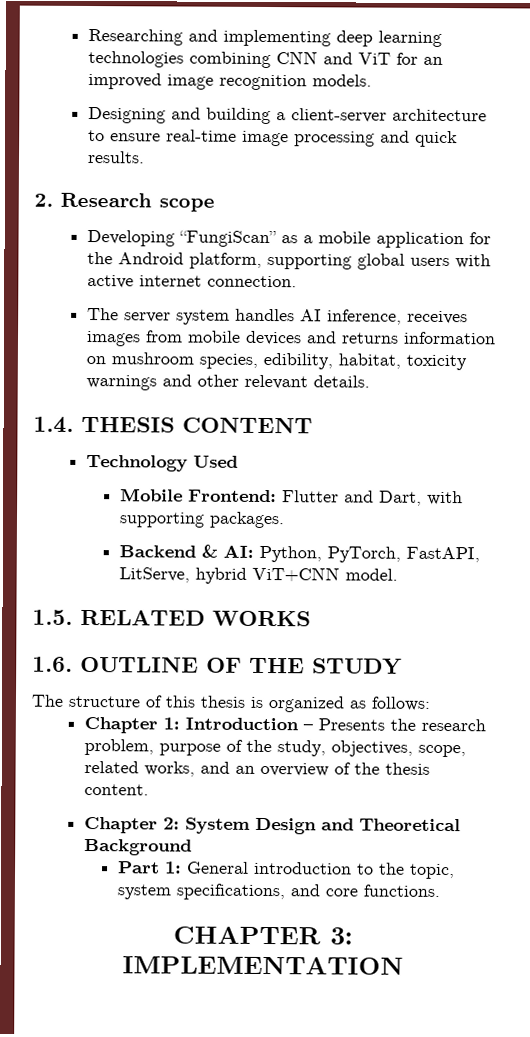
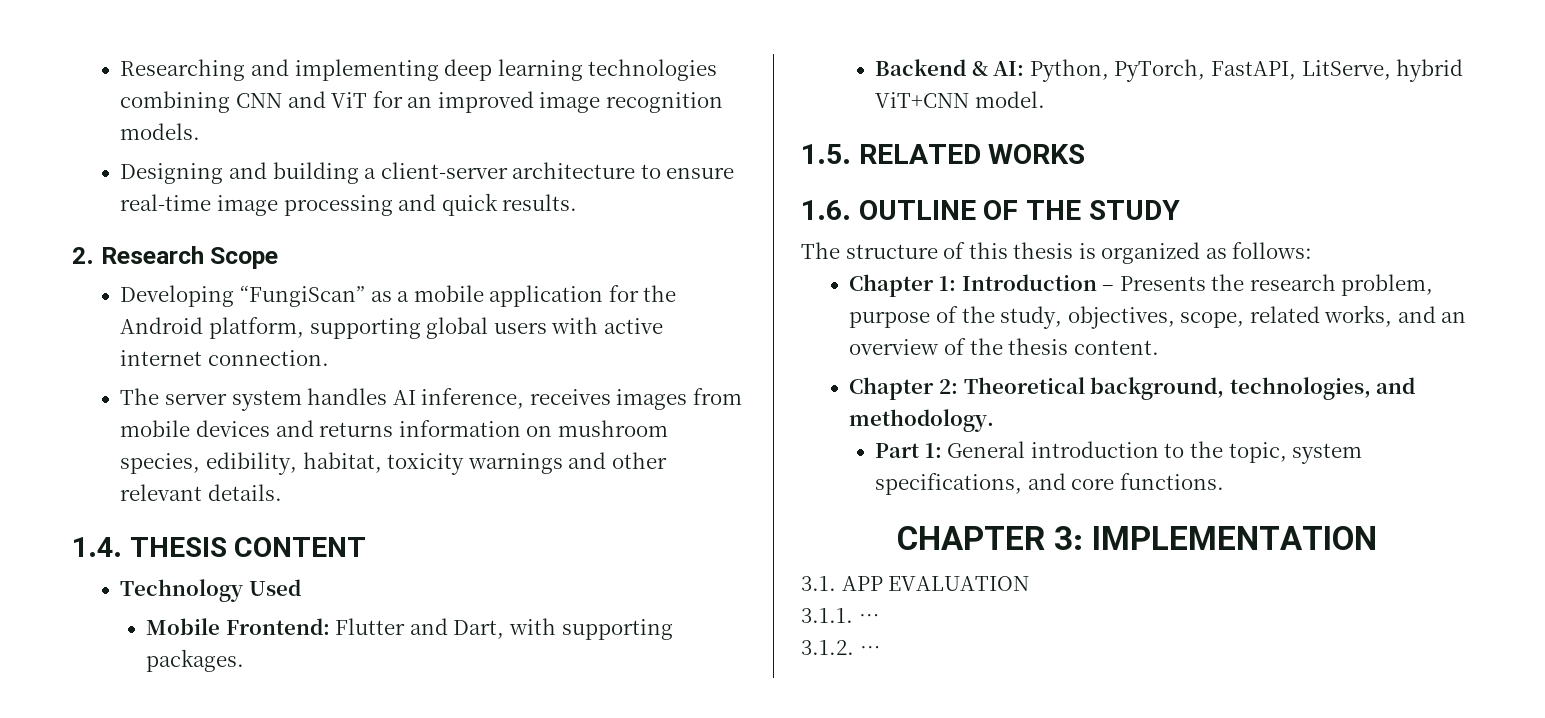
- 2. Research scope
+ 2. Research Scope
- Chapter 2: System Design and Theoretical Background
+ Chapter 2: Theoretical background, technologies, and methodology.
+ 3.1. APP EVALUATION
+ 3.1.1. …
+ 3.1.2. …

